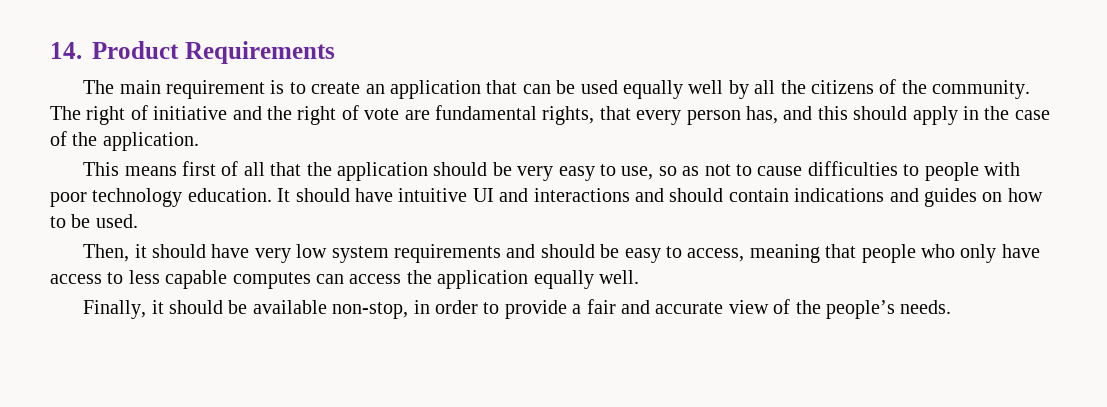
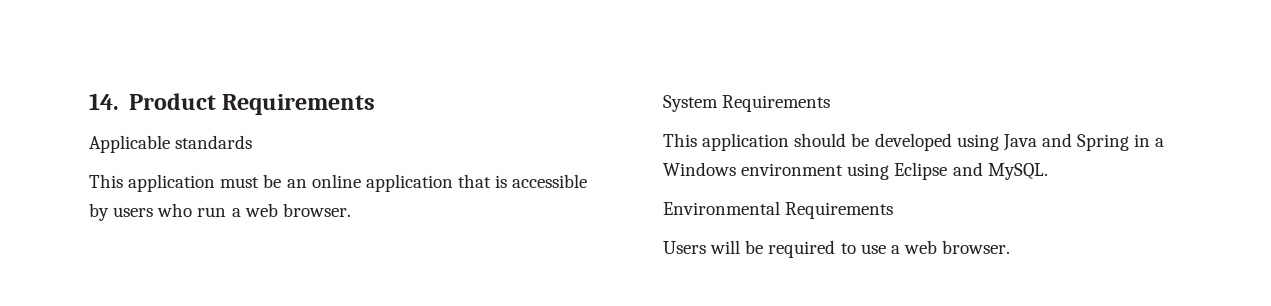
- The main requirement is to create an application that can be used equally well by all the citizens of the community. The right of initiative and the right of vote are fundamental rights, that every person has, and this should apply in the case of the application.
- This means first of all that the application should be very easy to use, so as not to cause difficulties to people with poor technology education. It should have intuitive UI and interactions and should contain indications and guides on how to be used.
- Then, it should have very low system requirements and should be easy to access, meaning that people who only have access to less capable computes can access the application equally well.
- Finally, it should be available non-stop, in order to provide a fair and accurate view of the people’s needs.
+ Applicable standards
+ This application must be an online application that is accessible by users who run a web browser.
+ System Requirements
+ This application should be developed using Java and Spring in a Windows environment using Eclipse and MySQL.
+ Environmental Requirements
+ Users will be required to use a web browser.

